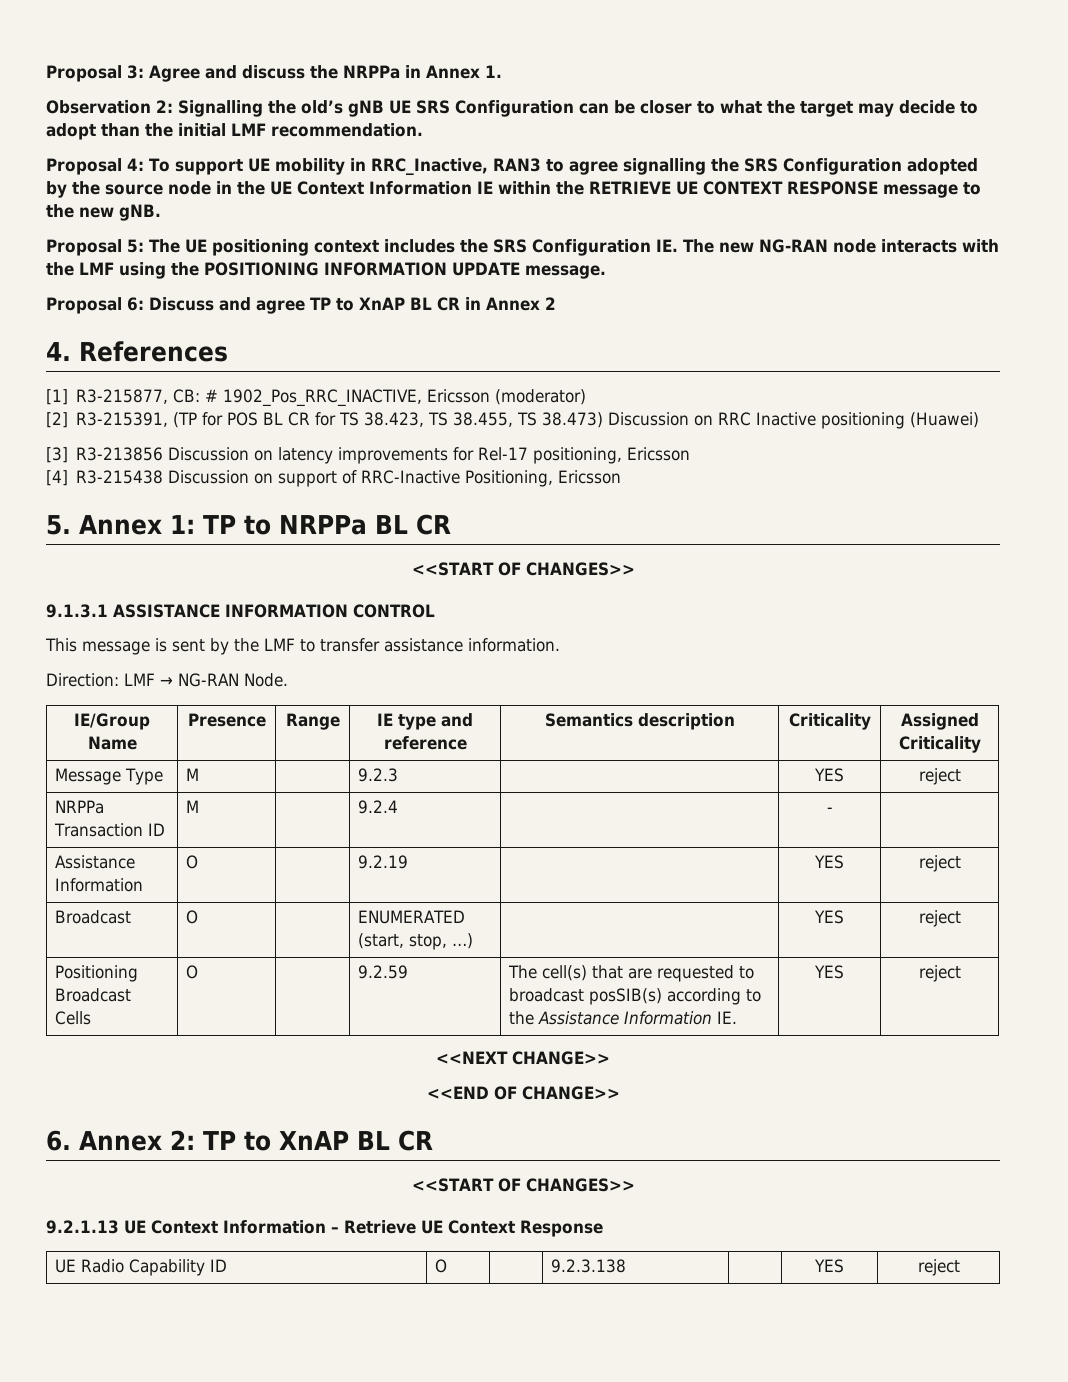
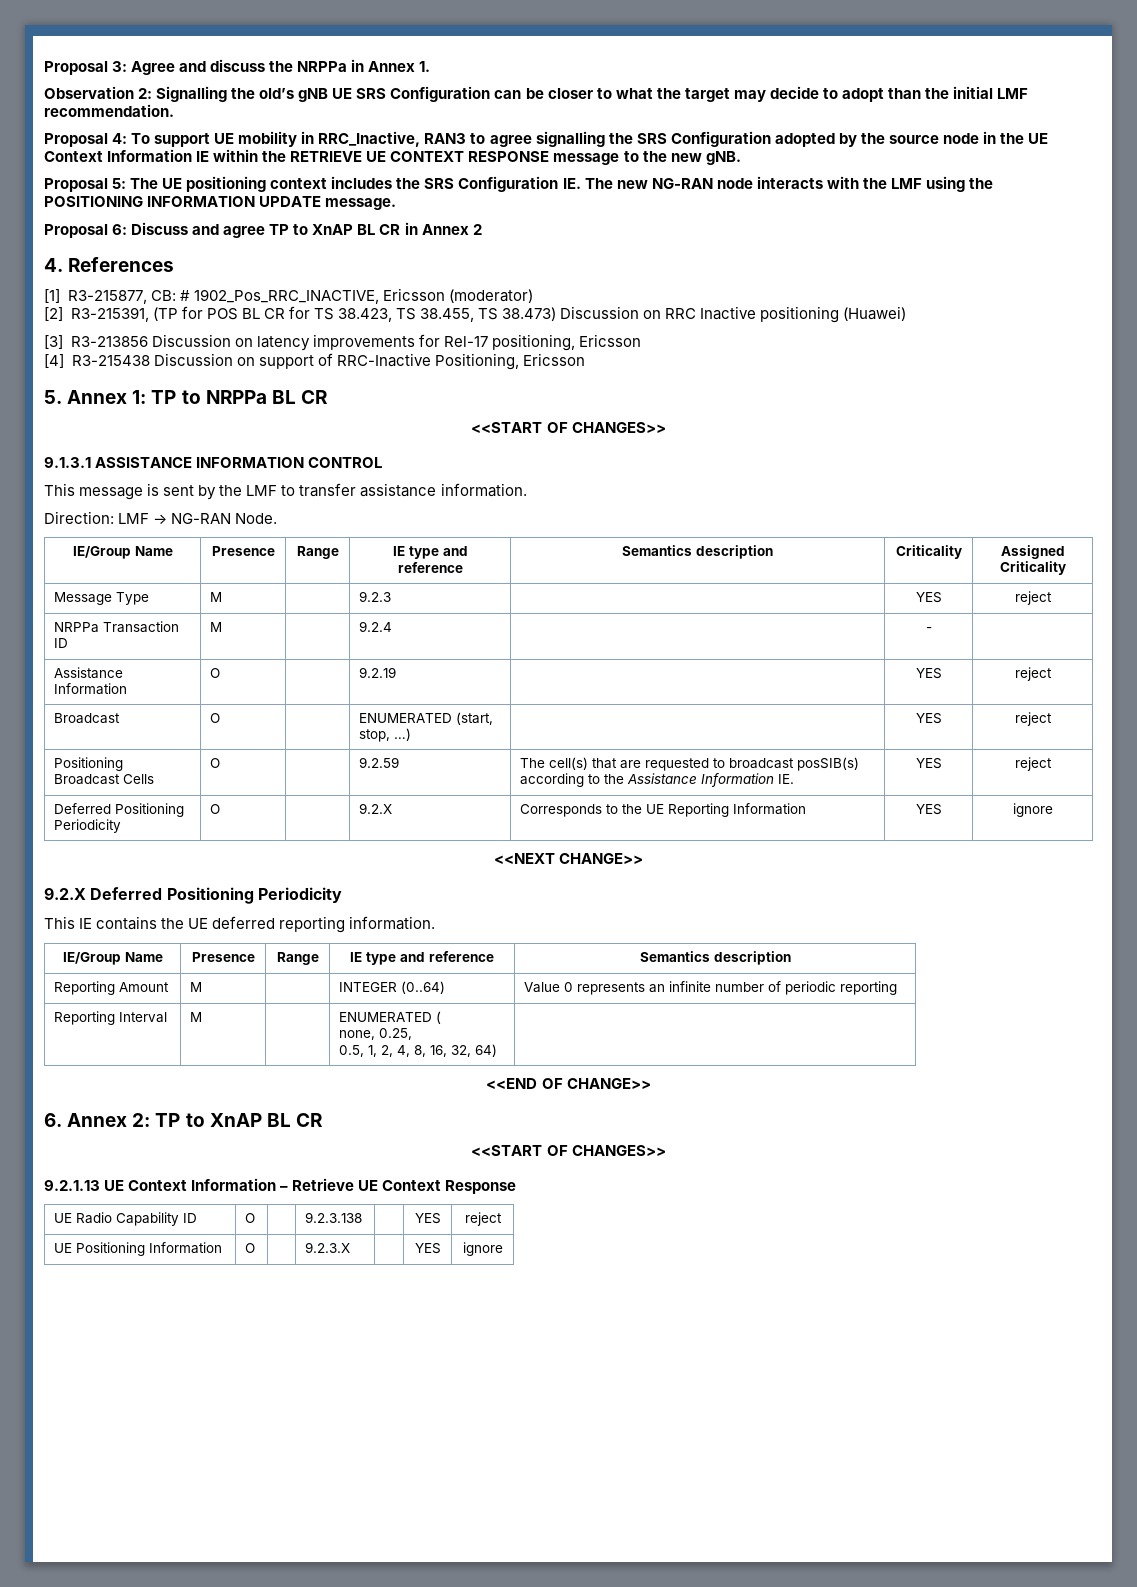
+ Deferred Positioning Periodicity | O | | 9.2.X | Corresponds to the UE Reporting Information | YES | ignore
  <<NEXT CHANGE>>
+ 9.2.X Deferred Positioning Periodicity
+ This IE contains the UE deferred reporting information.
+ IE/Group Name | Presence | Range | IE type and reference | Semantics description
+ Reporting Amount | M | | INTEGER (0..64) | Value 0 represents an infinite number of periodic reporting
+ Reporting Interval | M | | ENUMERATED (
+ none, 0.25,
+ 0.5, 1, 2, 4, 8, 16, 32, 64) |
+ UE Positioning Information | O | | 9.2.3.X | | YES | ignore

